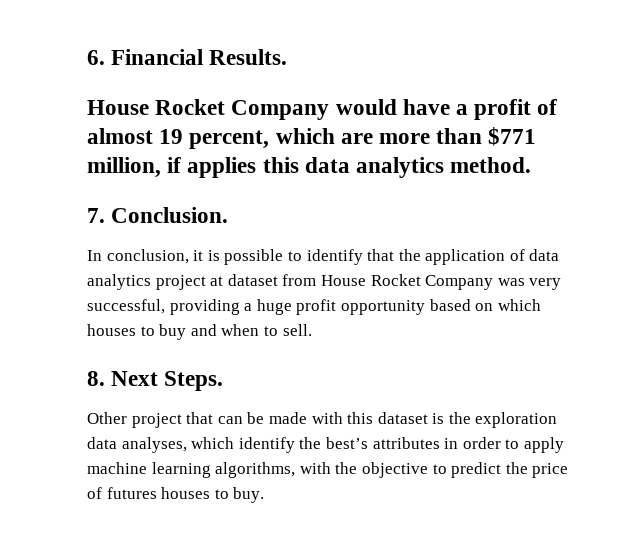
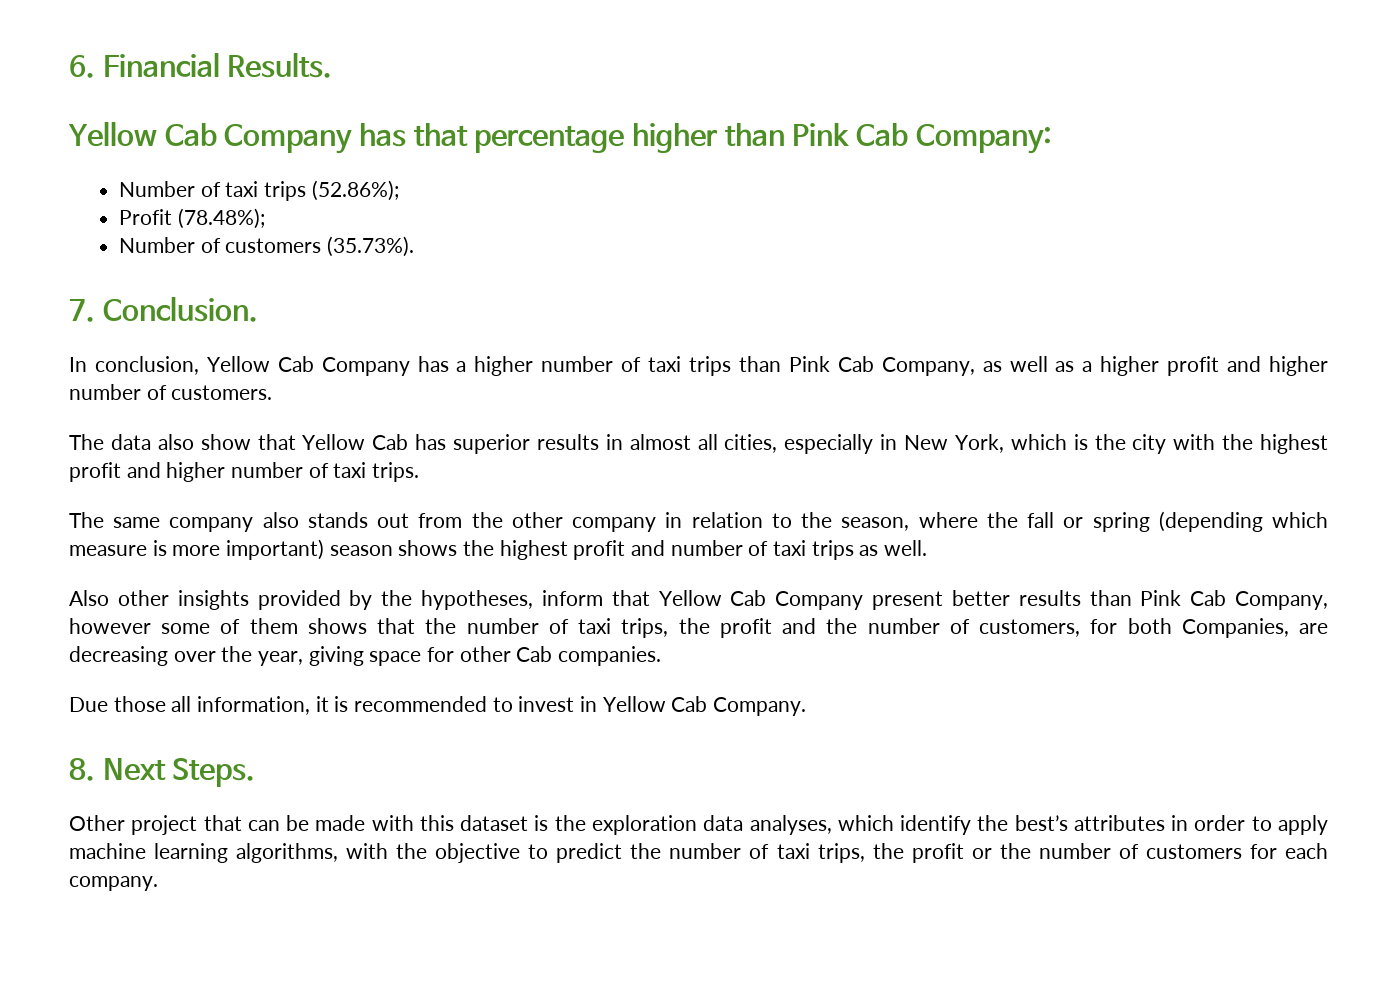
- House Rocket Company would have a profit of almost 19 percent, which are more than $771 million, if applies this data analytics method.
+ Yellow Cab Company has that percentage higher than Pink Cab Company:
+ Number of taxi trips (52.86%);
+ Profit (78.48%);
+ Number of customers (35.73%).
  7. Conclusion.
- In conclusion, it is possible to identify that the application of data analytics project at dataset from House Rocket Company was very successful, providing a huge profit opportunity based on which houses to buy and when to sell.
+ In conclusion, Yellow Cab Company has a higher number of taxi trips than Pink Cab Company, as well as a higher profit and higher number of customers.
+ The data also show that Yellow Cab has superior results in almost all cities, especially in New York, which is the city with the highest profit and higher number of taxi trips.
+ The same company also stands out from the other company in relation to the season, where the fall or spring (depending which measure is more important) season shows the highest profit and number of taxi trips as well.
+ Also other insights provided by the hypotheses, inform that Yellow Cab Company present better results than Pink Cab Company, however some of them shows that the number of taxi trips, the profit and the number of customers, for both Companies, are decreasing over the year, giving space for other Cab companies.
+ Due those all information, it is recommended to invest in Yellow Cab Company.
- Other project that can be made with this dataset is the exploration data analyses, which identify the best’s attributes in order to apply machine learning algorithms, with the objective to predict the price of futures houses to buy.
+ Other project that can be made with this dataset is the exploration data analyses, which identify the best’s attributes in order to apply machine learning algorithms, with the objective to predict the number of taxi trips, the profit or the number of customers for each company.

